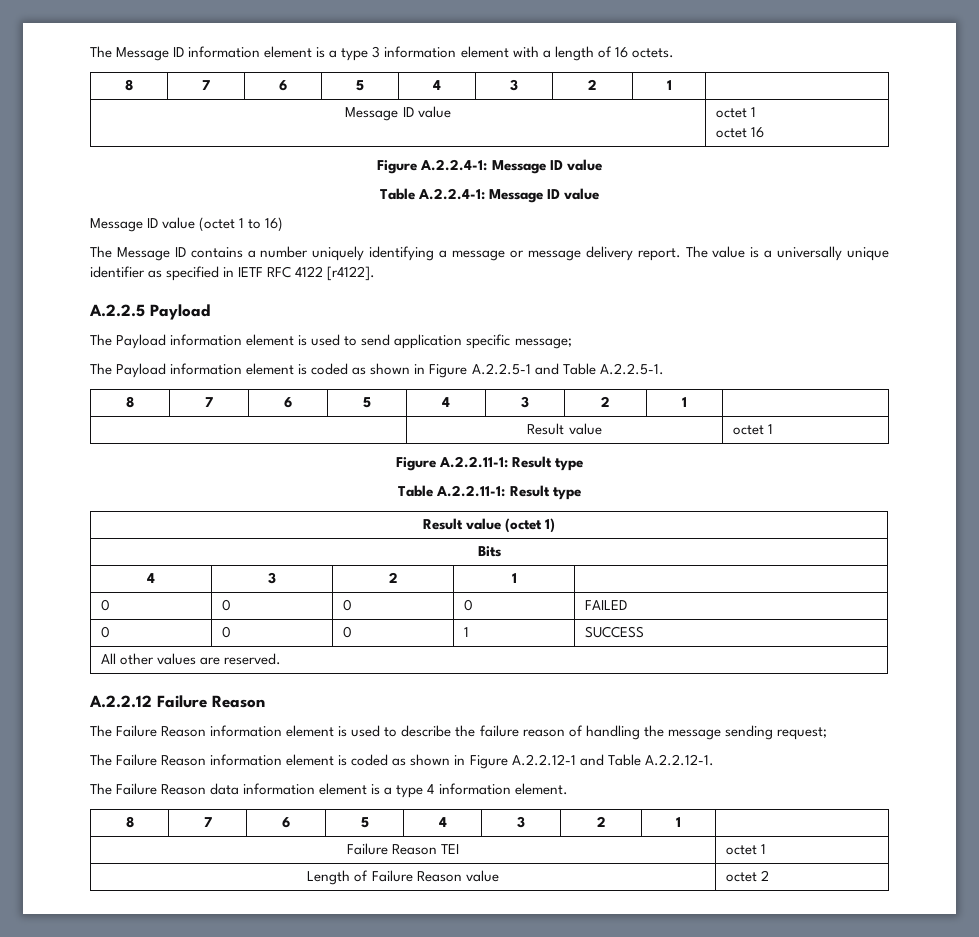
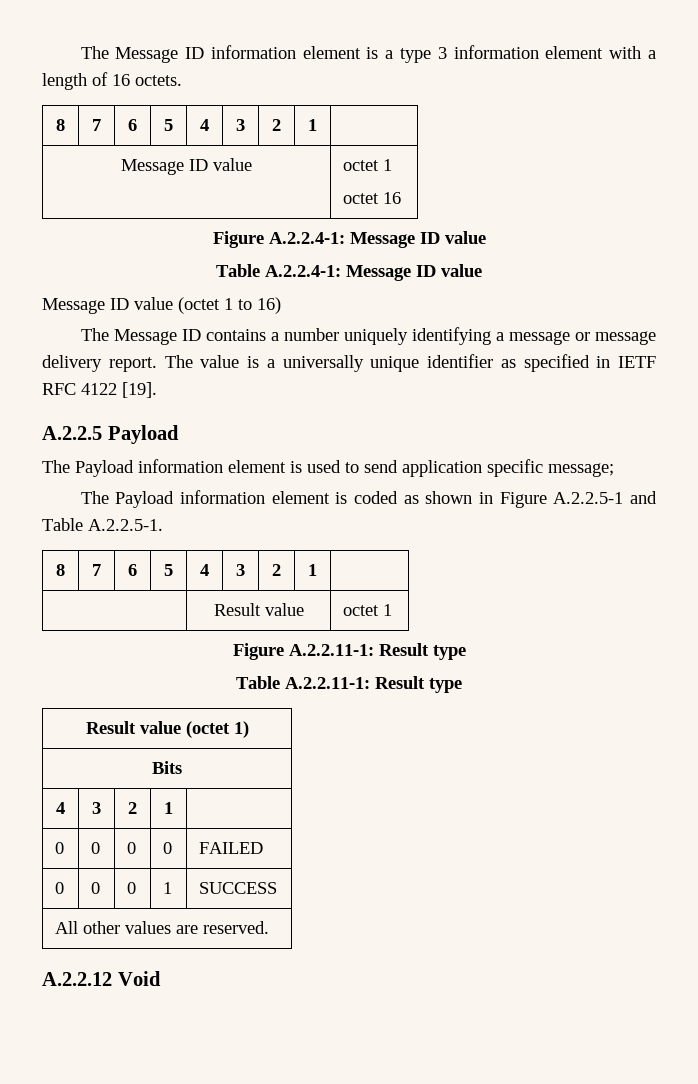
- The value is a universally unique identifier as specified in IETF RFC 4122 [r4122].
+ The value is a universally unique identifier as specified in IETF RFC 4122 [19].
- A.2.2.12 Failure Reason
- The Failure Reason information element is used to describe the failure reason of handling the message sending request;
- The Failure Reason information element is coded as shown in Figure A.2.2.12-1 and Table A.2.2.12-1.
- The Failure Reason data information element is a type 4 information element.
- 8 | 7 | 6 | 5 | 4 | 3 | 2 | 1 |
- Failure Reason TEI | octet 1
- Length of Failure Reason value | octet 2
+ A.2.2.12 Void

